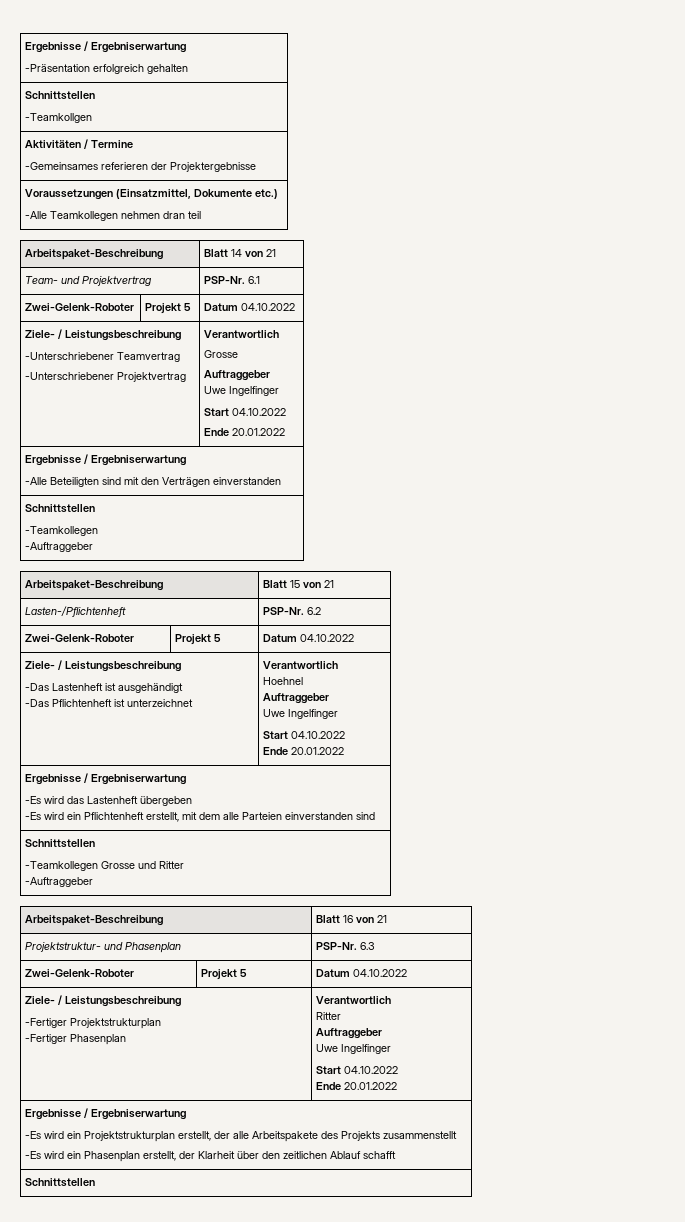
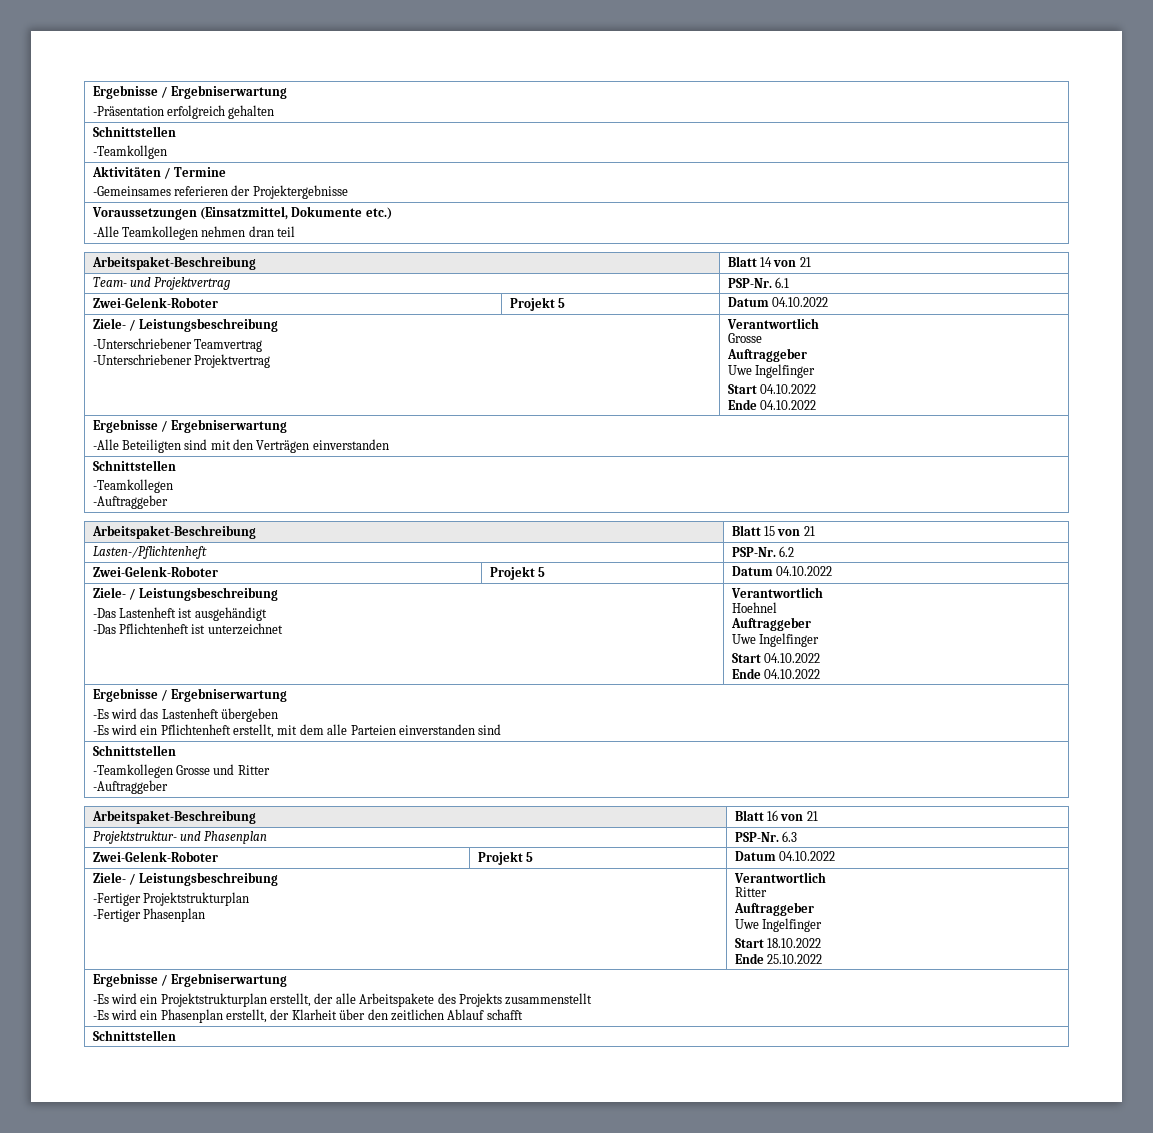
  Team- und Projektvertrag | PSP-Nr. 6.1
  Zwei-Gelenk-Roboter | Projekt 5 | Datum 04.10.2022
  Ziele- / Leistungsbeschreibung
  -Unterschriebener Teamvertrag
  -Unterschriebener Projektvertrag | Verantwortlich
  Grosse
  Auftraggeber
  Uwe Ingelfinger
  Start 04.10.2022
- Ende 20.01.2022
+ Ende 04.10.2022
  Lasten-/Pflichtenheft | PSP-Nr. 6.2
  Zwei-Gelenk-Roboter | Projekt 5 | Datum 04.10.2022
  Ziele- / Leistungsbeschreibung
  -Das Lastenheft ist ausgehändigt
  -Das Pflichtenheft ist unterzeichnet | Verantwortlich
  Hoehnel
  Auftraggeber
  Uwe Ingelfinger
  Start 04.10.2022
- Ende 20.01.2022
+ Ende 04.10.2022
  Projektstruktur- und Phasenplan | PSP-Nr. 6.3
  Zwei-Gelenk-Roboter | Projekt 5 | Datum 04.10.2022
  Ziele- / Leistungsbeschreibung
  -Fertiger Projektstrukturplan
  -Fertiger Phasenplan | Verantwortlich
  Ritter
  Auftraggeber
  Uwe Ingelfinger
- Start 04.10.2022
- Ende 20.01.2022
+ Start 18.10.2022
+ Ende 25.10.2022

